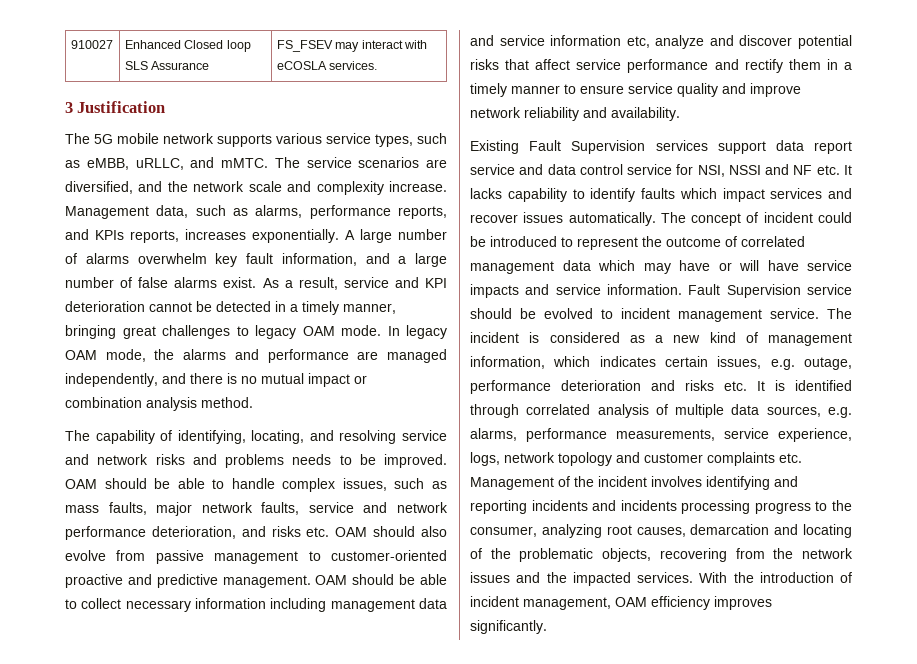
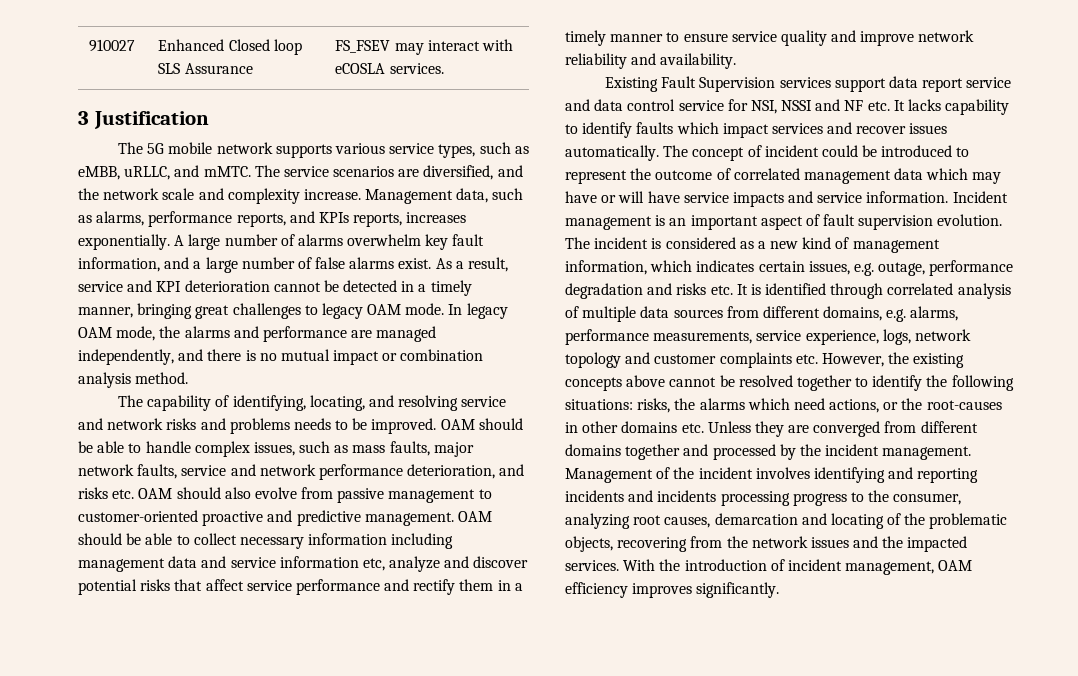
- Fault Supervision service should be evolved to incident management service.
+ Incident management is an important aspect of fault supervision evolution.
- The incident is considered as a new kind of management information, which indicates certain issues, e.g. outage, performance deterioration and risks etc. It is identified through correlated analysis of multiple data sources, e.g. alarms, performance measurements, service experience, logs, network topology and customer complaints etc. Management of the incident involves identifying and reporting incidents and incidents processing progress to the consumer, analyzing root causes, demarcation and locating of the problematic objects, recovering from the network issues and the impacted services.
+ The incident is considered as a new kind of management information, which indicates certain issues, e.g. outage, performance degradation and risks etc. It is identified through correlated analysis of multiple data sources from different domains, e.g. alarms, performance measurements, service experience, logs, network topology and customer complaints etc. However, the existing concepts above cannot be resolved together to identify the following situations: risks, the alarms which need actions, or the root-causes in other domains etc. Unless they are converged from different domains together and processed by the incident management. Management of the incident involves identifying and reporting incidents and incidents processing progress to the consumer, analyzing root causes, demarcation and locating of the problematic objects, recovering from the network issues and the impacted services.

